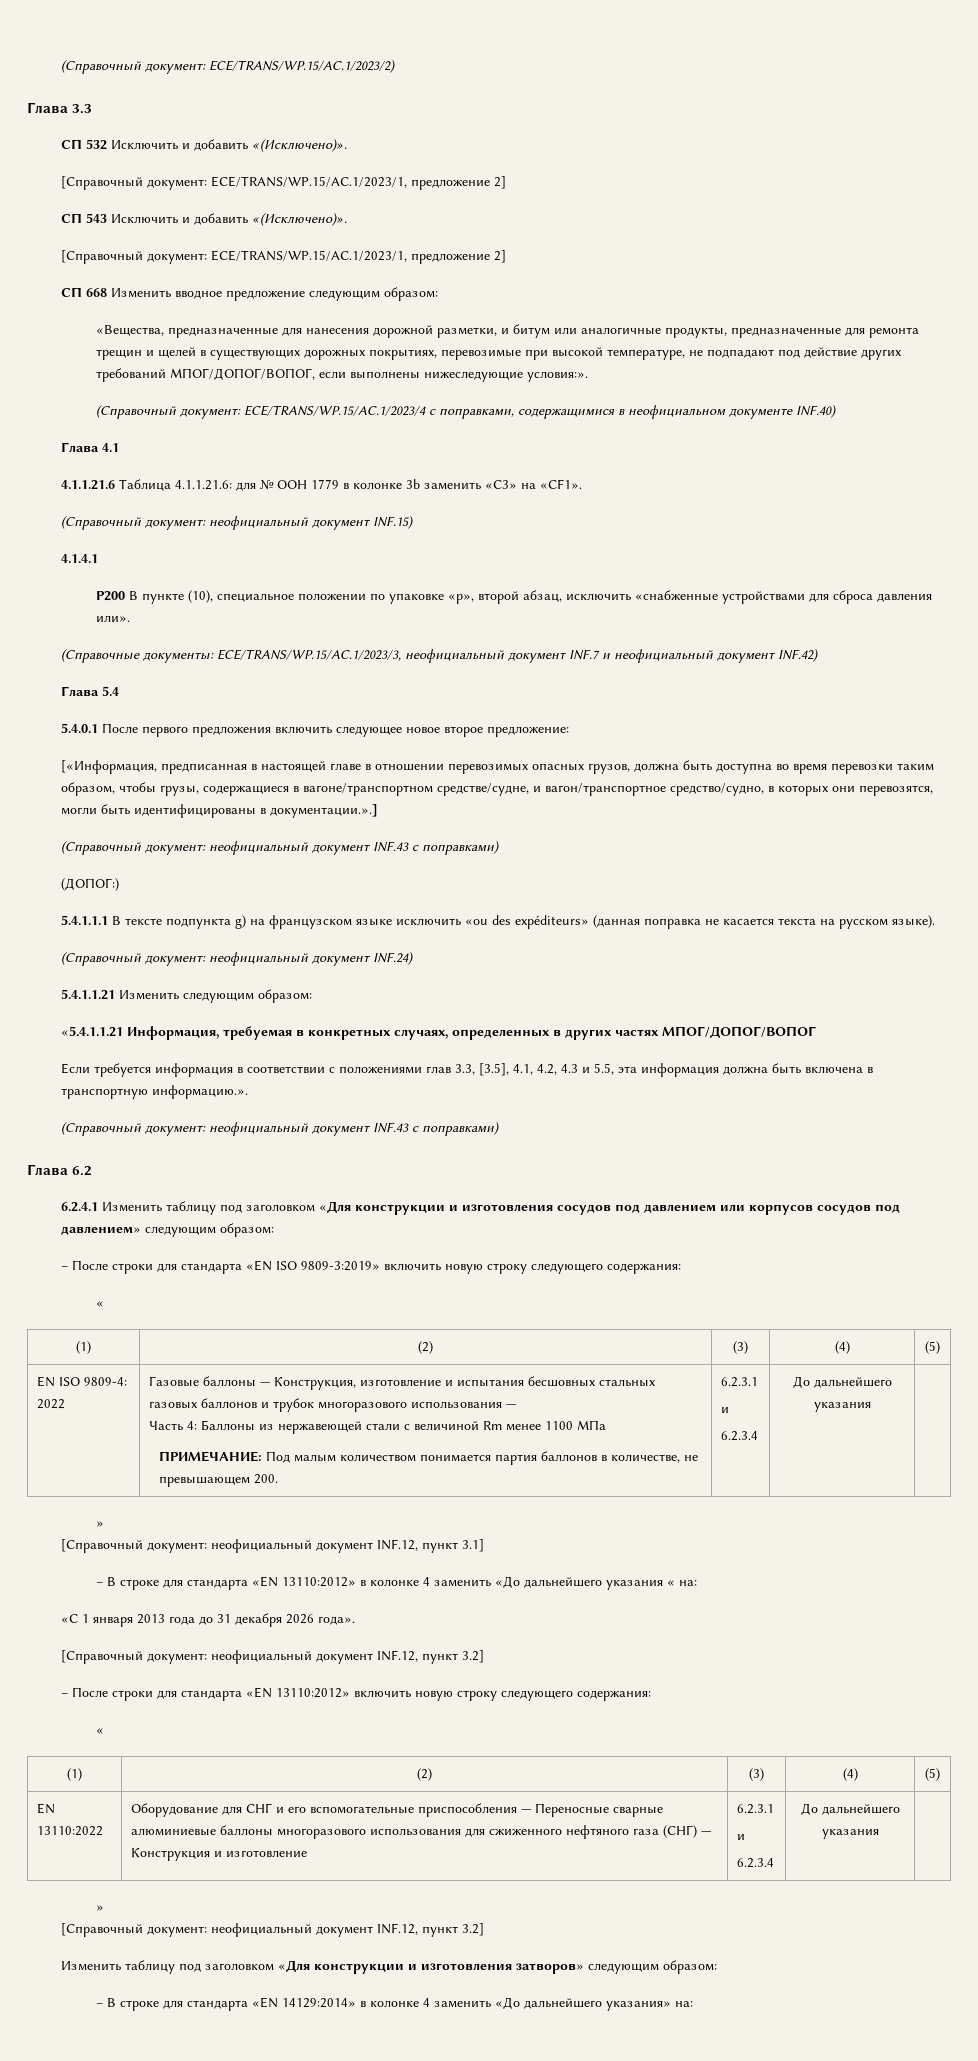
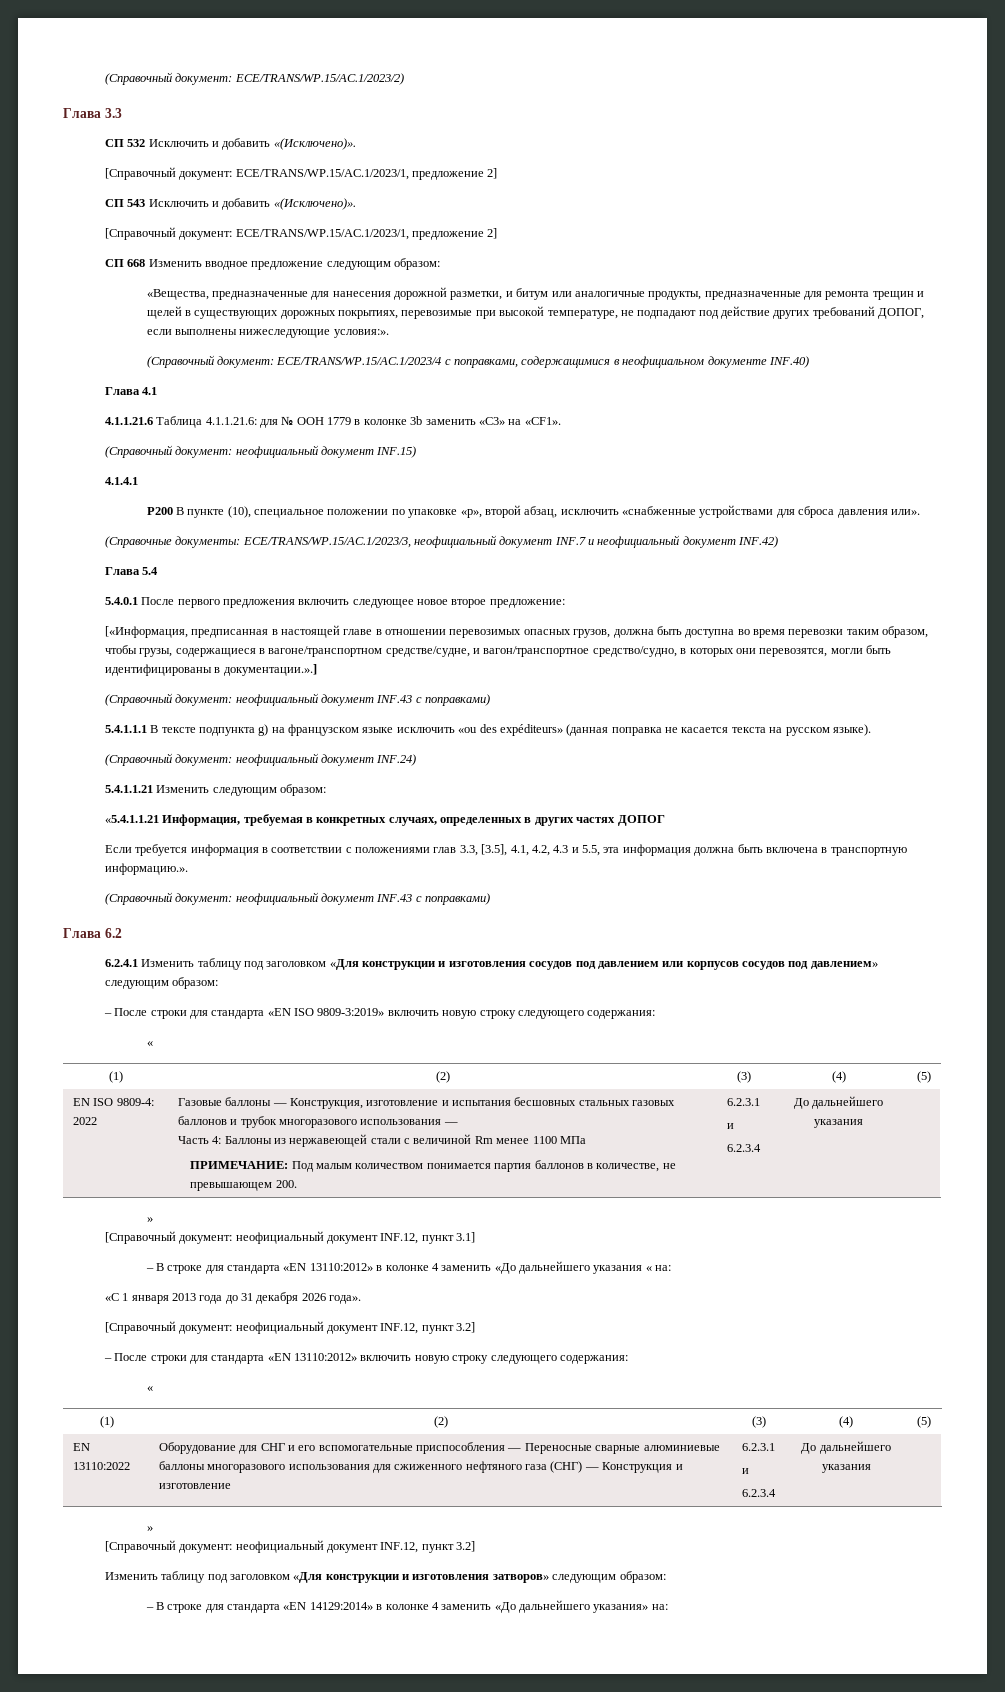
- «Вещества, предназначенные для нанесения дорожной разметки, и битум или аналогичные продукты, предназначенные для ремонта трещин и щелей в существующих дорожных покрытиях, перевозимые при высокой температуре, не подпадают под действие других требований МПОГ/ДОПОГ/ВОПОГ, если выполнены нижеследующие условия:».
+ «Вещества, предназначенные для нанесения дорожной разметки, и битум или аналогичные продукты, предназначенные для ремонта трещин и щелей в существующих дорожных покрытиях, перевозимые при высокой температуре, не подпадают под действие других требований ДОПОГ, если выполнены нижеследующие условия:».
- (ДОПОГ:)
- «5.4.1.1.21 Информация, требуемая в конкретных случаях, определенных в других частях МПОГ/ДОПОГ/ВОПОГ
+ «5.4.1.1.21 Информация, требуемая в конкретных случаях, определенных в других частях ДОПОГ

